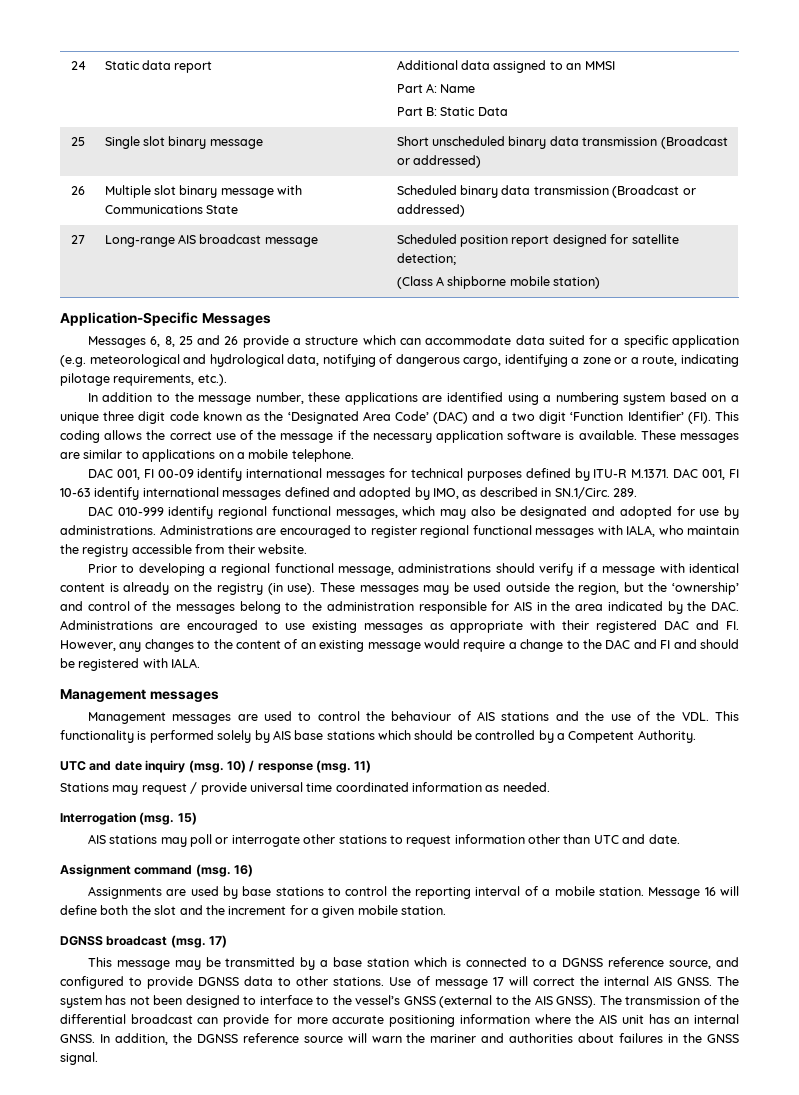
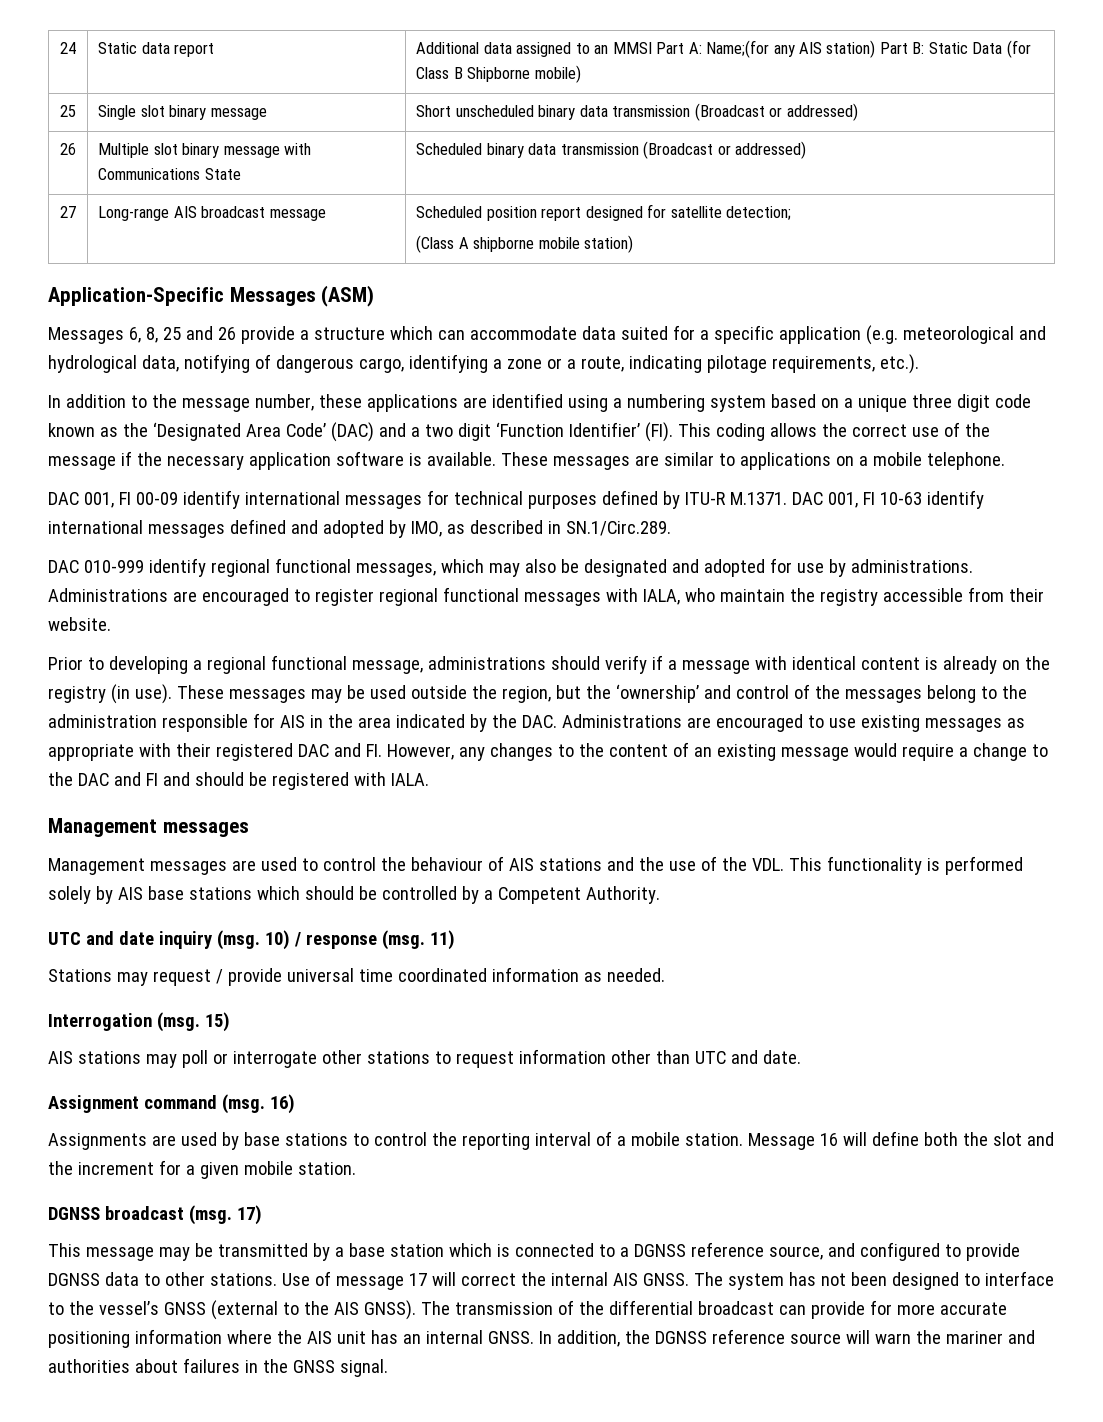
- 24 | Static data report | Additional data assigned to an MMSI
- Part A: Name
- Part B: Static Data
+ 24 | Static data report | Additional data assigned to an MMSI Part A: Name;(for any AIS station) Part B: Static Data (for Class B Shipborne mobile)
- Application-Specific Messages
+ Application-Specific Messages (ASM)
- DAC 001, FI 00-09 identify international messages for technical purposes defined by ITU-R M.1371. DAC 001, FI 10-63 identify international messages defined and adopted by IMO, as described in SN.1/Circ. 289.
+ DAC 001, FI 00-09 identify international messages for technical purposes defined by ITU-R M.1371. DAC 001, FI 10-63 identify international messages defined and adopted by IMO, as described in SN.1/Circ.289.

